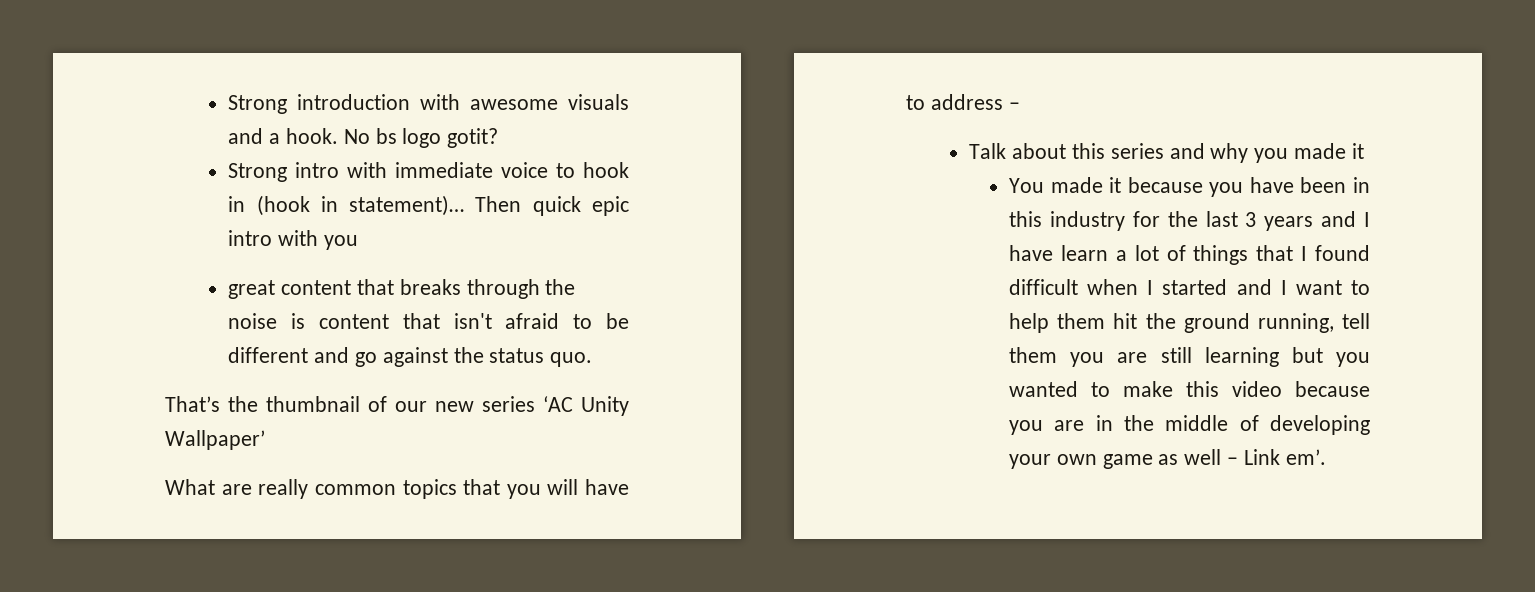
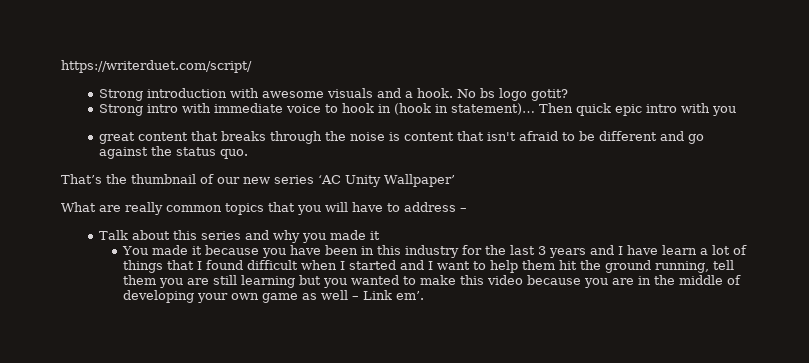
+ https://writerduet.com/script/

